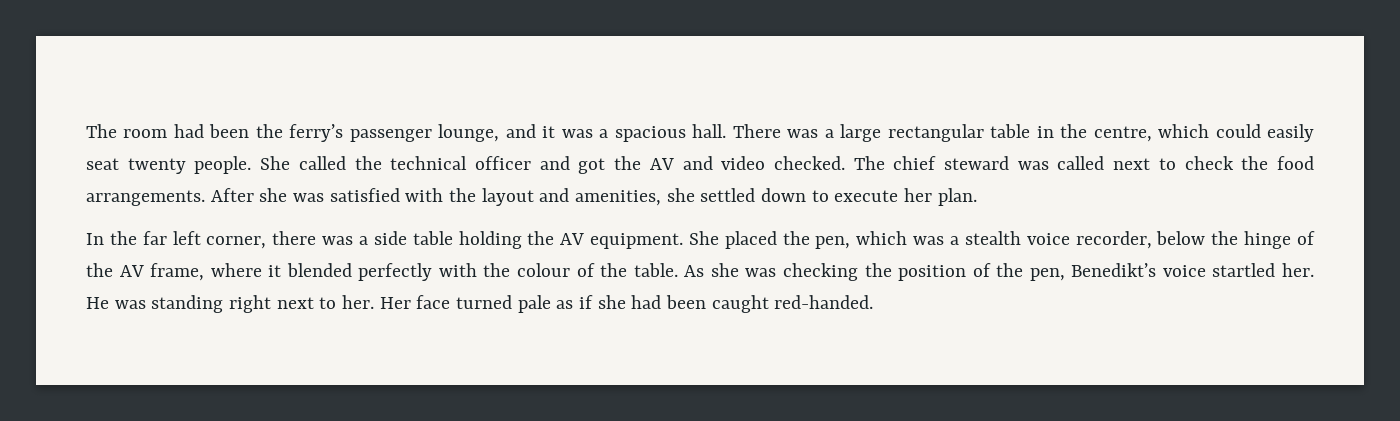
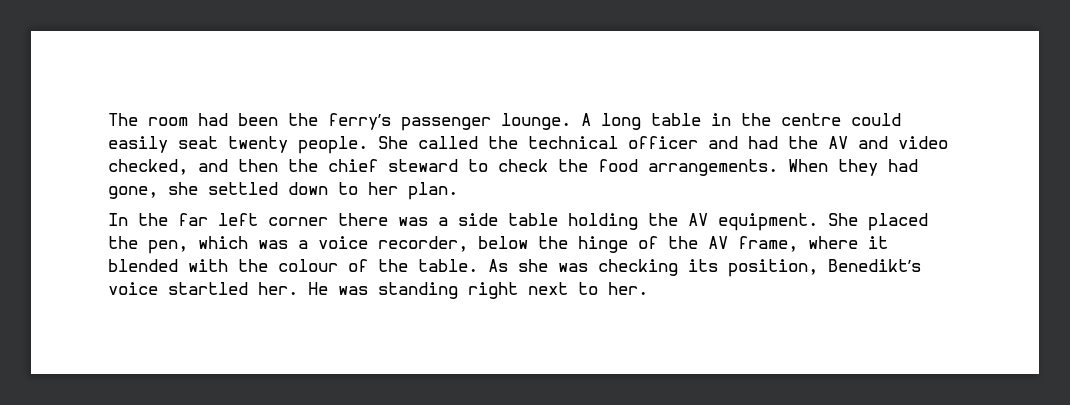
- The room had been the ferry’s passenger lounge, and it was a spacious hall. There was a large rectangular table in the centre, which could easily seat twenty people.
+ The room had been the ferry’s passenger lounge. A long table in the centre could easily seat twenty people.
- She called the technical officer and got the AV and video checked. The chief steward was called next to check the food arrangements.
+ She called the technical officer and had the AV and video checked, and then the chief steward to check the food arrangements.
- After she was satisfied with the layout and amenities, she settled down to execute her plan.
+ When they had gone, she settled down to her plan.
- In the far left corner, there was a side table holding the AV equipment.
+ In the far left corner there was a side table holding the AV equipment.
- She placed the pen, which was a stealth voice recorder, below the hinge of the AV frame, where it blended perfectly with the colour of the table.
+ She placed the pen, which was a voice recorder, below the hinge of the AV frame, where it blended with the colour of the table.
- As she was checking the position of the pen, Benedikt’s voice startled her.
+ As she was checking its position, Benedikt’s voice startled her.
- Her face turned pale as if she had been caught red-handed.

